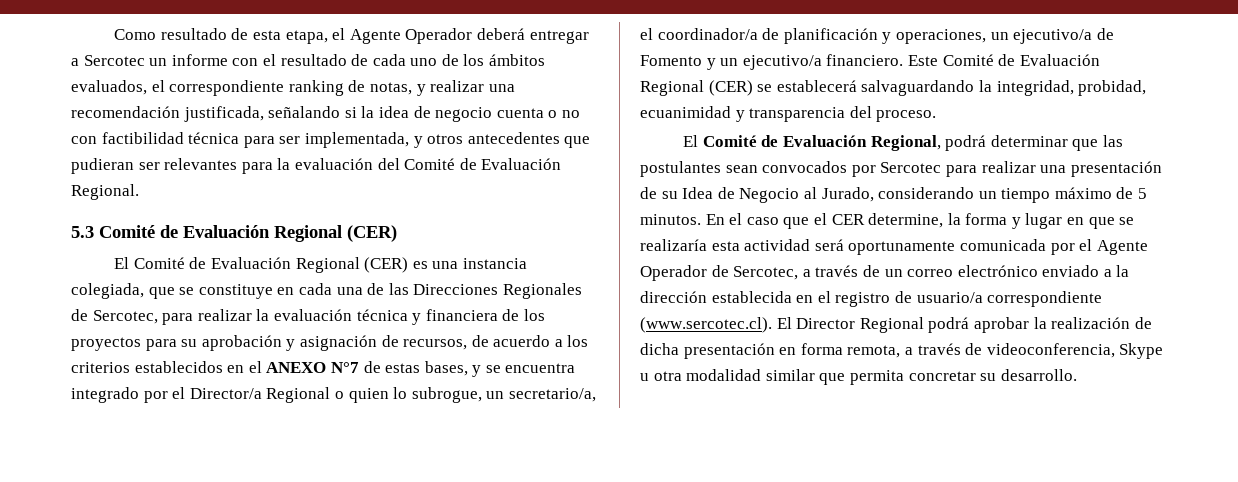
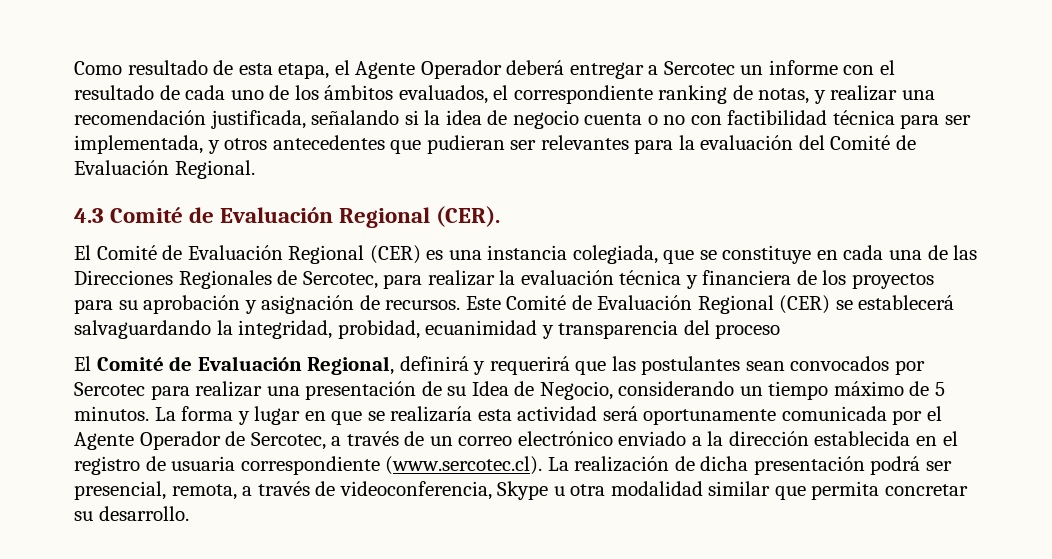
- 5.3 Comité de Evaluación Regional (CER)
+ 4.3 Comité de Evaluación Regional (CER).
- El Comité de Evaluación Regional (CER) es una instancia colegiada, que se constituye en cada una de las Direcciones Regionales de Sercotec, para realizar la evaluación técnica y financiera de los proyectos para su aprobación y asignación de recursos, de acuerdo a los criterios establecidos en el ANEXO N°7 de estas bases, y se encuentra integrado por el Director/a Regional o quien lo subrogue, un secretario/a, el coordinador/a de planificación y operaciones, un ejecutivo/a de Fomento y un ejecutivo/a financiero.
+ El Comité de Evaluación Regional (CER) es una instancia colegiada, que se constituye en cada una de las Direcciones Regionales de Sercotec, para realizar la evaluación técnica y financiera de los proyectos para su aprobación y asignación de recursos.
- Este Comité de Evaluación Regional (CER) se establecerá salvaguardando la integridad, probidad, ecuanimidad y transparencia del proceso.
+ Este Comité de Evaluación Regional (CER) se establecerá salvaguardando la integridad, probidad, ecuanimidad y transparencia del proceso
- El Comité de Evaluación Regional, podrá determinar que las postulantes sean convocados por Sercotec para realizar una presentación de su Idea de Negocio al Jurado, considerando un tiempo máximo de 5 minutos.
+ El Comité de Evaluación Regional, definirá y requerirá que las postulantes sean convocados por Sercotec para realizar una presentación de su Idea de Negocio, considerando un tiempo máximo de 5 minutos.
- En el caso que el CER determine, la forma y lugar en que se realizaría esta actividad será oportunamente comunicada por el Agente Operador de Sercotec, a través de un correo electrónico enviado a la dirección establecida en el registro de usuario/a correspondiente (www.sercotec.cl). El Director Regional podrá aprobar la realización de dicha presentación en forma remota, a través de videoconferencia, Skype u otra modalidad similar que permita concretar su desarrollo.
+ La forma y lugar en que se realizaría esta actividad será oportunamente comunicada por el Agente Operador de Sercotec, a través de un correo electrónico enviado a la dirección establecida en el registro de usuaria correspondiente (www.sercotec.cl). La realización de dicha presentación podrá ser presencial, remota, a través de videoconferencia, Skype u otra modalidad similar que permita concretar su desarrollo.

